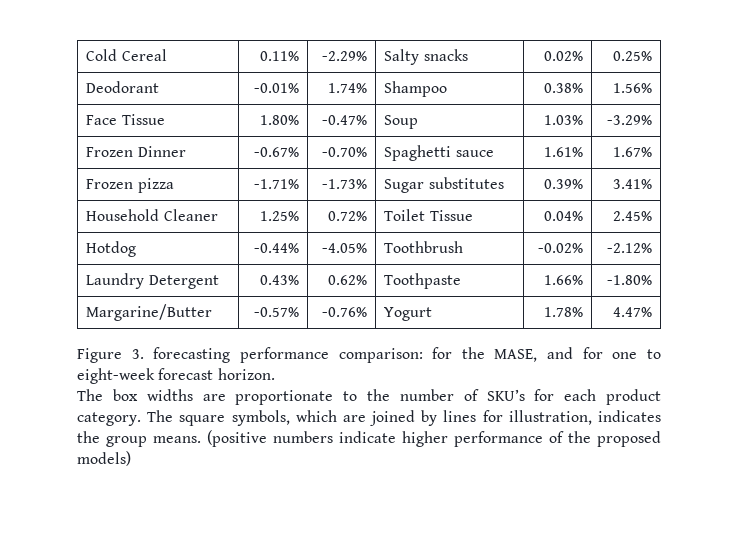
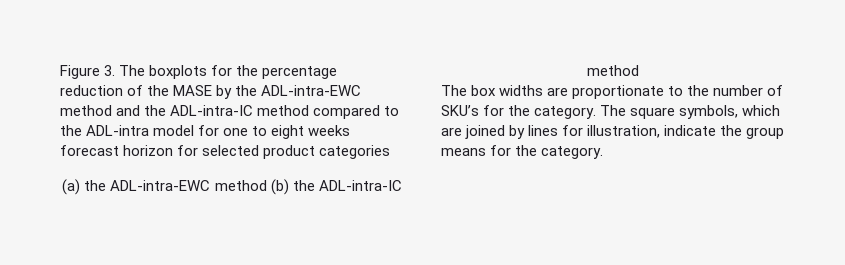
- Cold Cereal | 0.11% | -2.29% | Salty snacks | 0.02% | 0.25%
- Deodorant | -0.01% | 1.74% | Shampoo | 0.38% | 1.56%
- Face Tissue | 1.80% | -0.47% | Soup | 1.03% | -3.29%
- Frozen Dinner | -0.67% | -0.70% | Spaghetti sauce | 1.61% | 1.67%
- Frozen pizza | -1.71% | -1.73% | Sugar substitutes | 0.39% | 3.41%
- Household Cleaner | 1.25% | 0.72% | Toilet Tissue | 0.04% | 2.45%
- Hotdog | -0.44% | -4.05% | Toothbrush | -0.02% | -2.12%
- Laundry Detergent | 0.43% | 0.62% | Toothpaste | 1.66% | -1.80%
- Margarine/Butter | -0.57% | -0.76% | Yogurt | 1.78% | 4.47%
- Figure 3. forecasting performance comparison: for the MASE, and for one to eight-week forecast horizon.
+ Figure 3. The boxplots for the percentage reduction of the MASE by the ADL-intra-EWC method and the ADL-intra-IC method compared to the ADL-intra model for one to eight weeks forecast horizon for selected product categories
+ (a) the ADL-intra-EWC method (b) the ADL-intra-IC method
- The box widths are proportionate to the number of SKU’s for each product category.
+ The box widths are proportionate to the number of SKU’s for the category.
- The square symbols, which are joined by lines for illustration, indicates the group means. (positive numbers indicate higher performance of the proposed models)
+ The square symbols, which are joined by lines for illustration, indicate the group means for the category.

